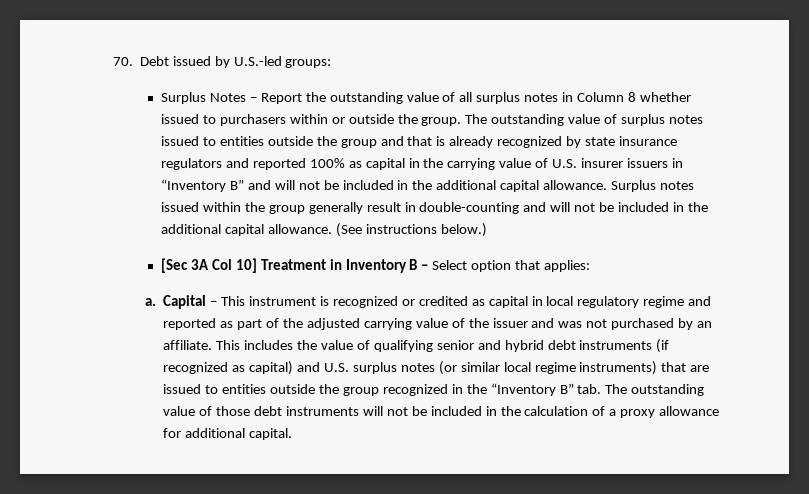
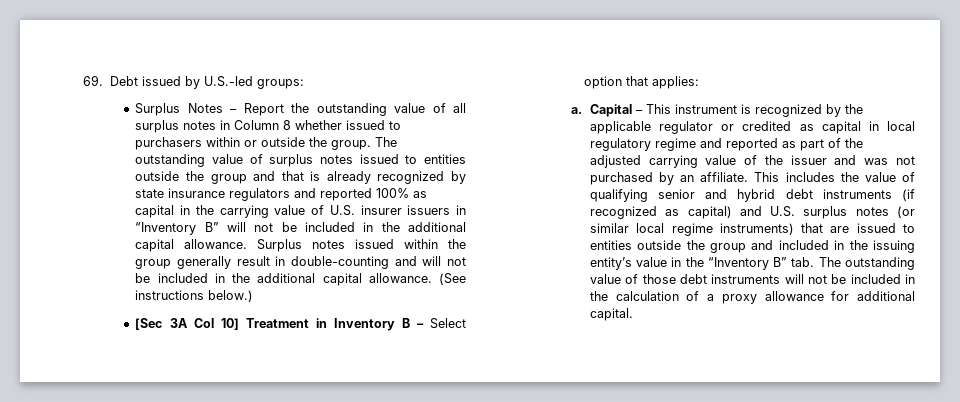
- 70. Debt issued by U.S.-led groups:
+ 69. Debt issued by U.S.-led groups:
- The outstanding value of surplus notes issued to entities outside the group and that is already recognized by state insurance regulators and reported 100% as capital in the carrying value of U.S. insurer issuers in “Inventory B” and will not be included in the additional capital allowance.
+ The outstanding value of surplus notes issued to entities outside the group and that is already recognized by state insurance regulators and reported 100% as capital in the carrying value of U.S. insurer issuers in “Inventory B” will not be included in the additional capital allowance.
- Capital – This instrument is recognized or credited as capital in local regulatory regime and reported as part of the adjusted carrying value of the issuer and was not purchased by an affiliate.
+ Capital – This instrument is recognized by the applicable regulator or credited as capital in local regulatory regime and reported as part of the adjusted carrying value of the issuer and was not purchased by an affiliate.
- This includes the value of qualifying senior and hybrid debt instruments (if recognized as capital) and U.S. surplus notes (or similar local regime instruments) that are issued to entities outside the group recognized in the “Inventory B” tab. The outstanding value of those debt instruments will not be included in the calculation of a proxy allowance for additional capital.
+ This includes the value of qualifying senior and hybrid debt instruments (if recognized as capital) and U.S. surplus notes (or similar local regime instruments) that are issued to entities outside the group and included in the issuing entity’s value in the “Inventory B” tab. The outstanding value of those debt instruments will not be included in the calculation of a proxy allowance for additional capital.

